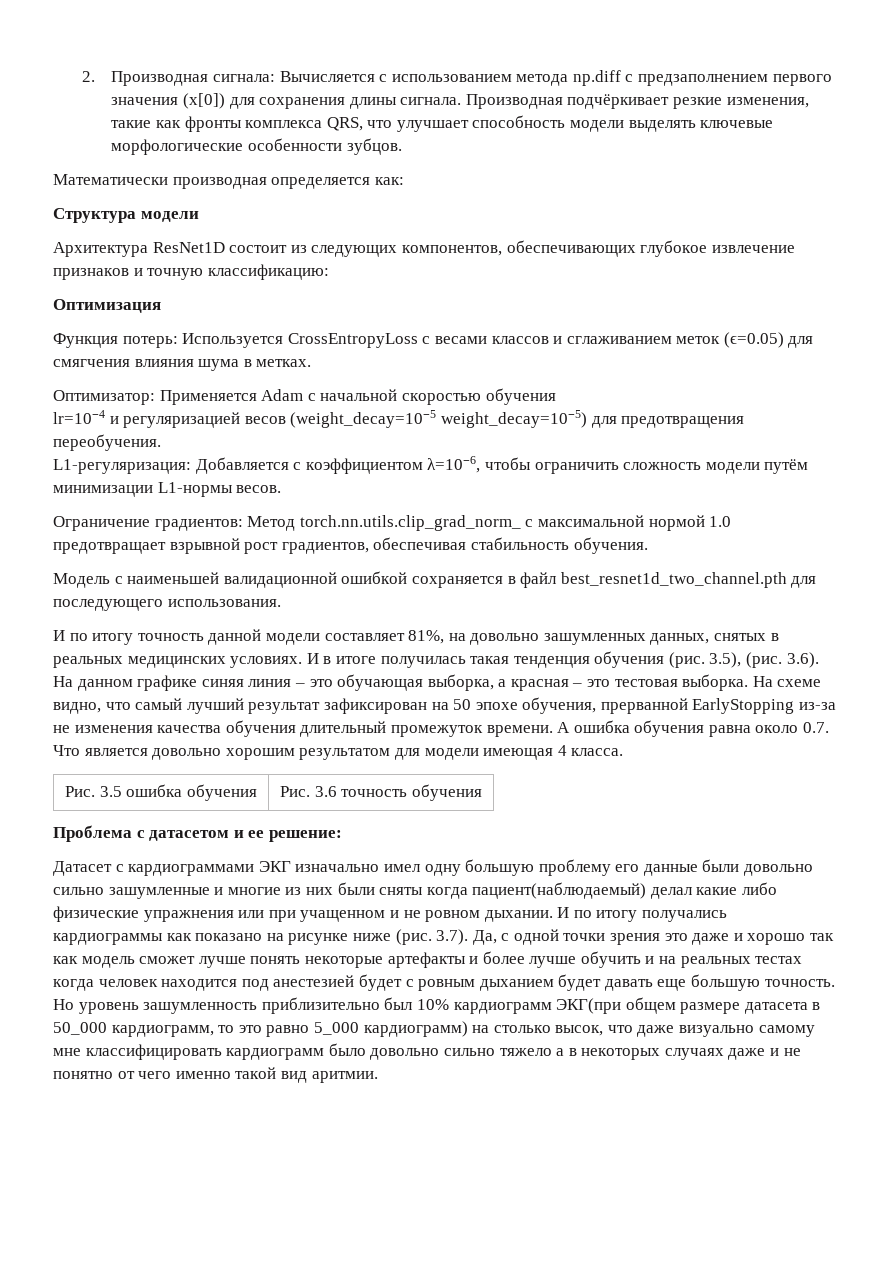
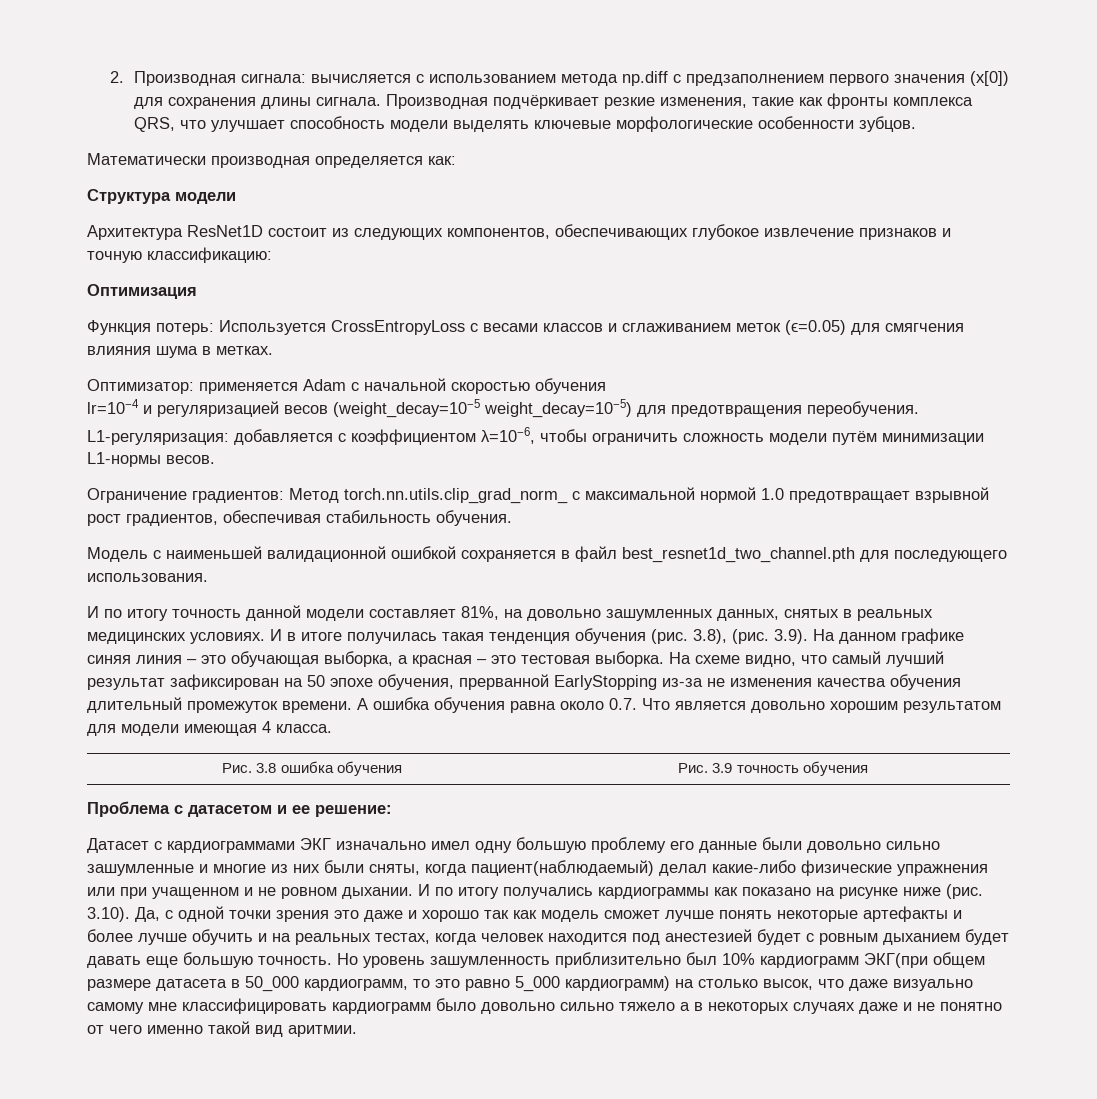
- 2. Производная сигнала: Вычисляется с использованием метода np.diff с предзаполнением первого значения (x[0]) для сохранения длины сигнала.
+ 2. Производная сигнала: вычисляется с использованием метода np.diff с предзаполнением первого значения (x[0]) для сохранения длины сигнала.
- Оптимизатор: Применяется Adam с начальной скоростью обучения
+ Оптимизатор: применяется Adam с начальной скоростью обучения
- L1-регуляризация: Добавляется с коэффициентом λ=10−6, чтобы ограничить сложность модели путём минимизации L1-нормы весов.
+ L1-регуляризация: добавляется с коэффициентом λ=10−6, чтобы ограничить сложность модели путём минимизации L1-нормы весов.
- 3.5), (рис. 3.6). На данном графике синяя линия – это обучающая выборка, а красная – это тестовая выборка.
+ 3.8), (рис. 3.9). На данном графике синяя линия – это обучающая выборка, а красная – это тестовая выборка.
- Рис. 3.5 ошибка обучения | Рис. 3.6 точность обучения
+ Рис. 3.8 ошибка обучения | Рис. 3.9 точность обучения
- Датасет с кардиограммами ЭКГ изначально имел одну большую проблему его данные были довольно сильно зашумленные и многие из них были сняты когда пациент(наблюдаемый) делал какие либо физические упражнения или при учащенном и не ровном дыхании.
+ Датасет с кардиограммами ЭКГ изначально имел одну большую проблему его данные были довольно сильно зашумленные и многие из них были сняты, когда пациент(наблюдаемый) делал какие-либо физические упражнения или при учащенном и не ровном дыхании.
- 3.7). Да, с одной точки зрения это даже и хорошо так как модель сможет лучше понять некоторые артефакты и более лучше обучить и на реальных тестах когда человек находится под анестезией будет с ровным дыханием будет давать еще большую точность.
+ 3.10). Да, с одной точки зрения это даже и хорошо так как модель сможет лучше понять некоторые артефакты и более лучше обучить и на реальных тестах, когда человек находится под анестезией будет с ровным дыханием будет давать еще большую точность.

